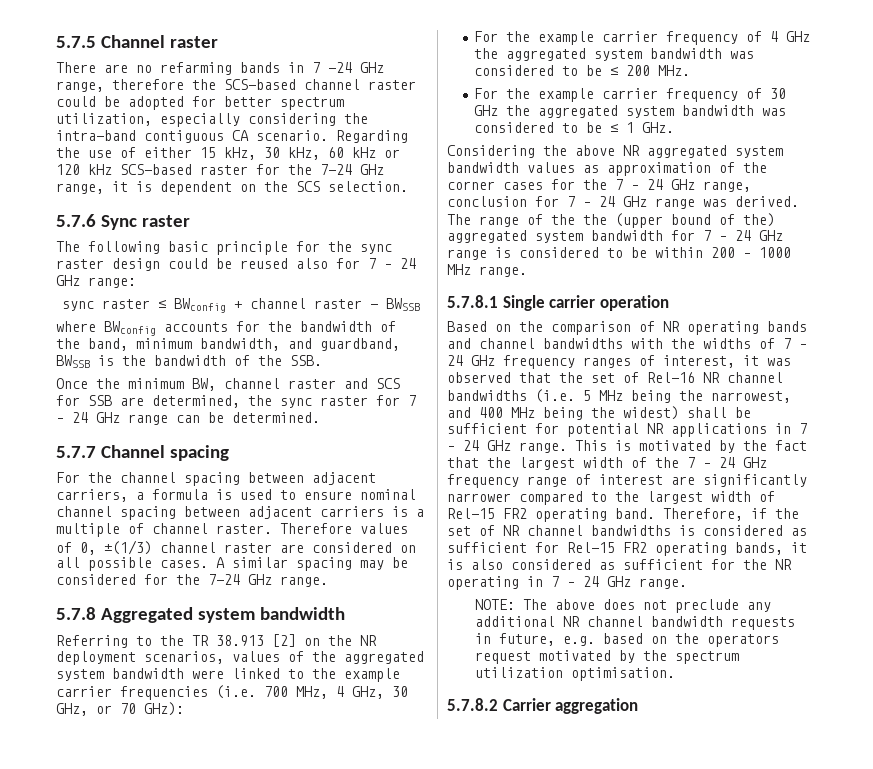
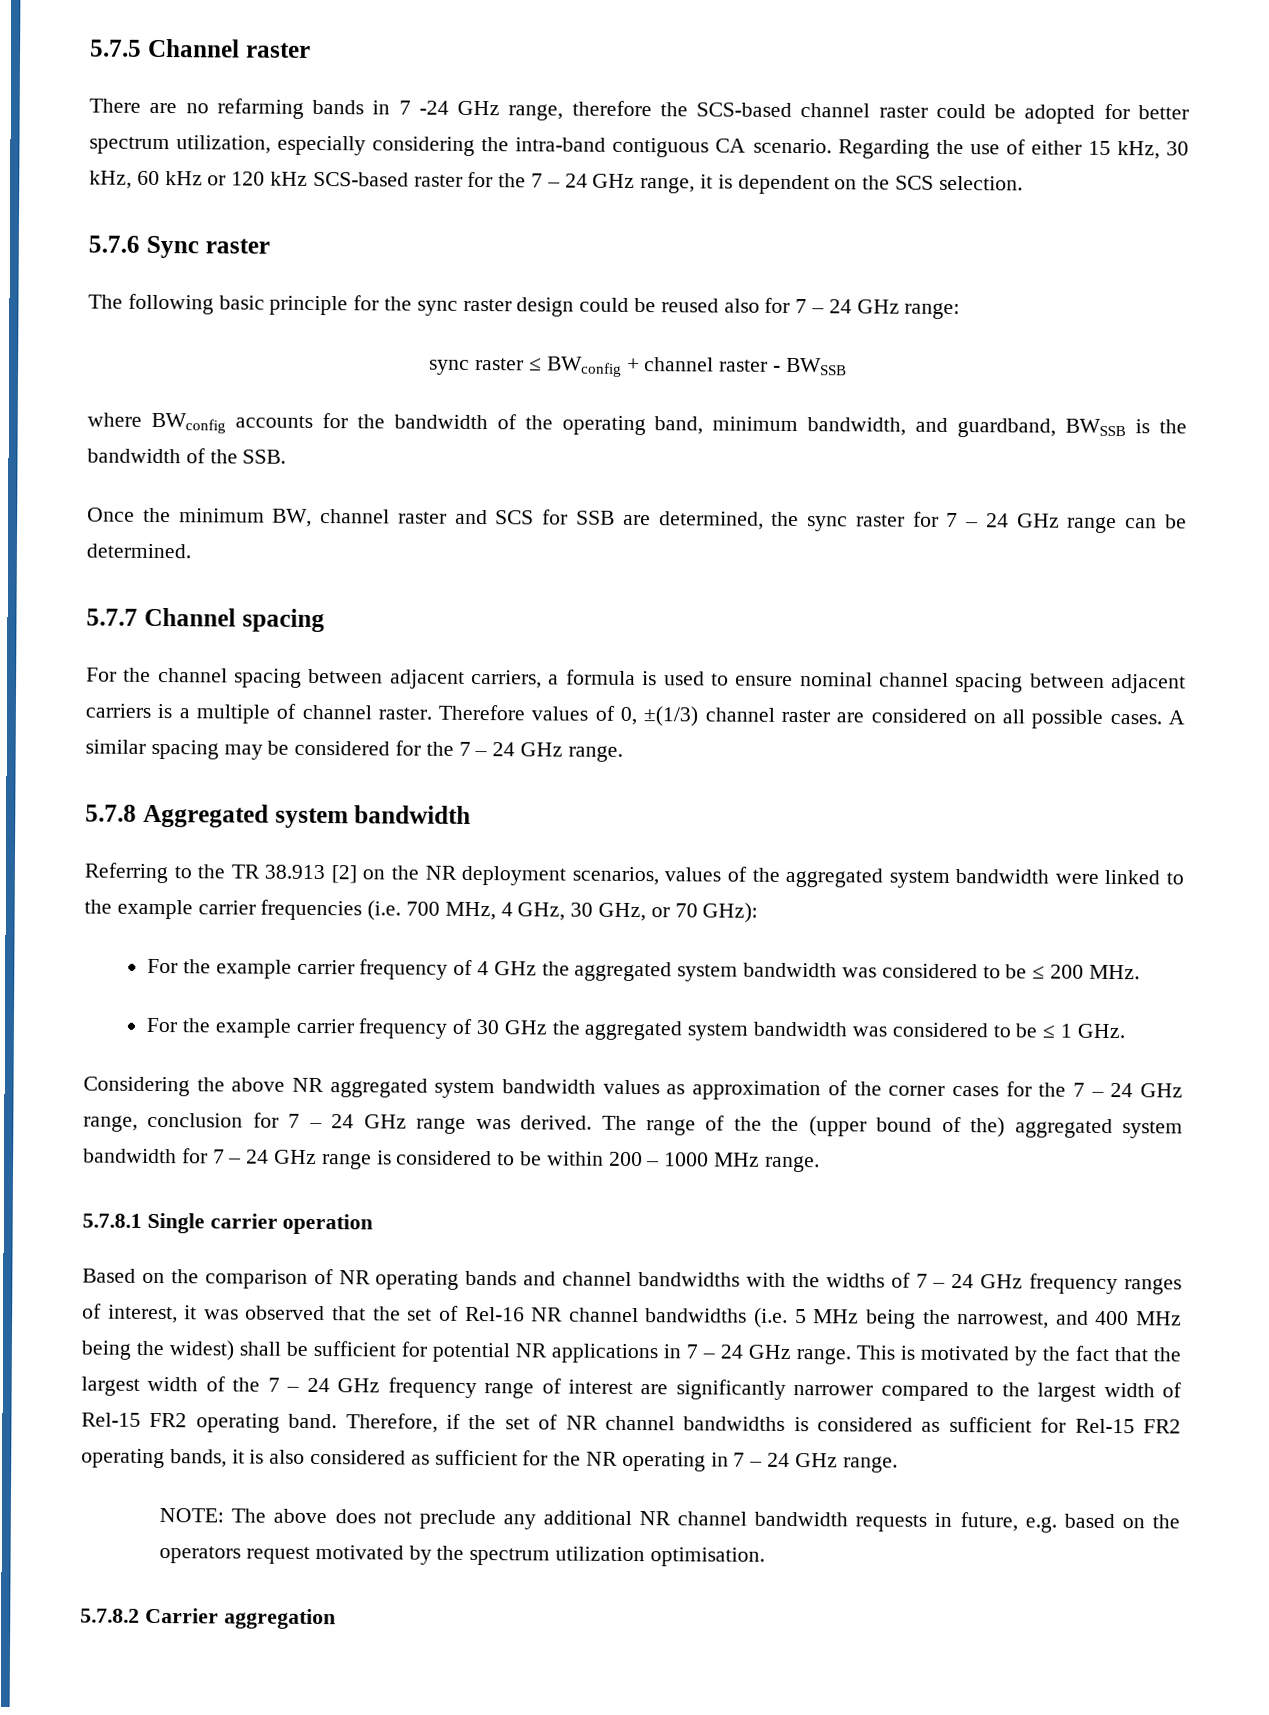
- Regarding the use of either 15 kHz, 30 kHz, 60 kHz or 120 kHz SCS-based raster for the 7-24 GHz range, it is dependent on the SCS selection.
+ Regarding the use of either 15 kHz, 30 kHz, 60 kHz or 120 kHz SCS-based raster for the 7 – 24 GHz range, it is dependent on the SCS selection.
- where BWconfig accounts for the bandwidth of the band, minimum bandwidth, and guardband, BWSSB is the bandwidth of the SSB.
+ where BWconfig accounts for the bandwidth of the operating band, minimum bandwidth, and guardband, BWSSB is the bandwidth of the SSB.
- A similar spacing may be considered for the 7-24 GHz range.
+ A similar spacing may be considered for the 7 – 24 GHz range.

